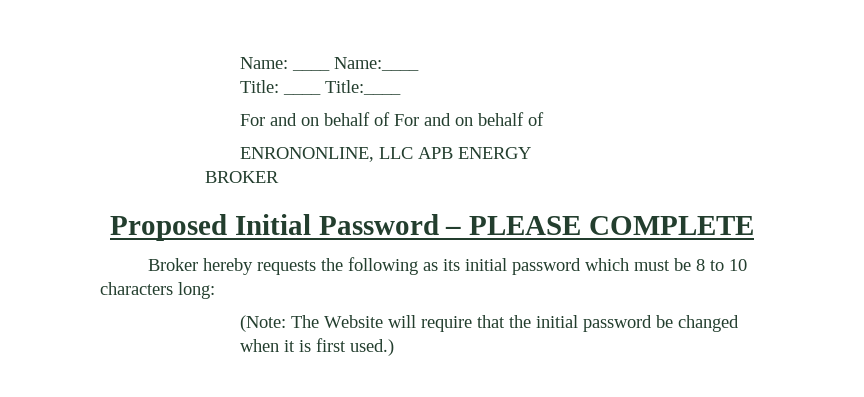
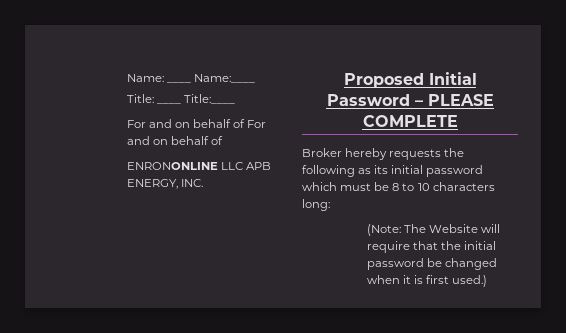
- ENRONONLINE, LLC APB ENERGY
- BROKER
+ ENRONONLINE LLC APB ENERGY, INC.

